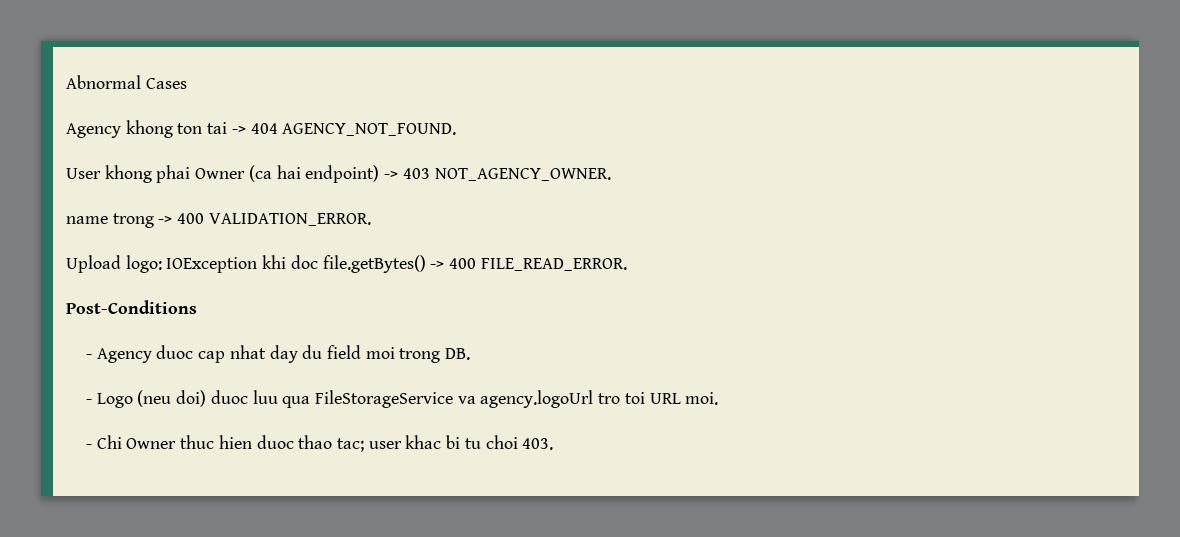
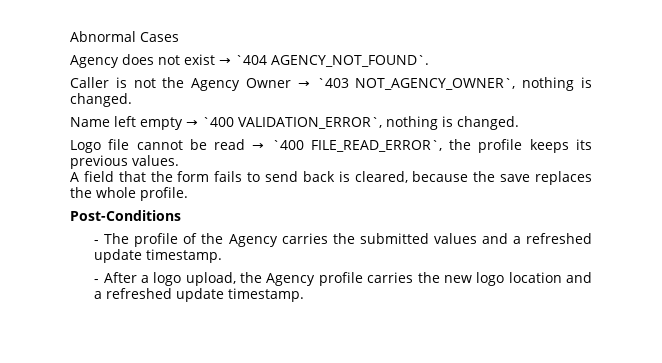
- Agency khong ton tai -> 404 AGENCY_NOT_FOUND.
- User khong phai Owner (ca hai endpoint) -> 403 NOT_AGENCY_OWNER.
- name trong -> 400 VALIDATION_ERROR.
- Upload logo: IOException khi doc file.getBytes() -> 400 FILE_READ_ERROR.
+ Agency does not exist → `404 AGENCY_NOT_FOUND`.
+ Caller is not the Agency Owner → `403 NOT_AGENCY_OWNER`, nothing is changed.
+ Name left empty → `400 VALIDATION_ERROR`, nothing is changed.
+ Logo file cannot be read → `400 FILE_READ_ERROR`, the profile keeps its previous values.
+ A field that the form fails to send back is cleared, because the save replaces the whole profile.
  Post-Conditions
- - Agency duoc cap nhat day du field moi trong DB.
- - Logo (neu doi) duoc luu qua FileStorageService va agency.logoUrl tro toi URL moi.
- - Chi Owner thuc hien duoc thao tac; user khac bi tu choi 403.
+ - The profile of the Agency carries the submitted values and a refreshed update timestamp.
+ - After a logo upload, the Agency profile carries the new logo location and a refreshed update timestamp.

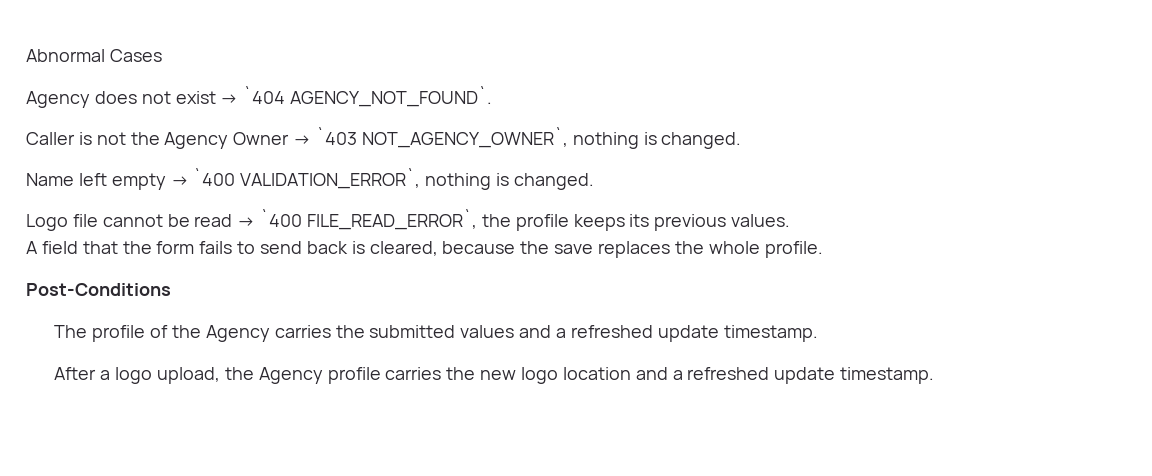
- - The profile of the Agency carries the submitted values and a refreshed update timestamp.
+ The profile of the Agency carries the submitted values and a refreshed update timestamp.
- - After a logo upload, the Agency profile carries the new logo location and a refreshed update timestamp.
+ After a logo upload, the Agency profile carries the new logo location and a refreshed update timestamp.

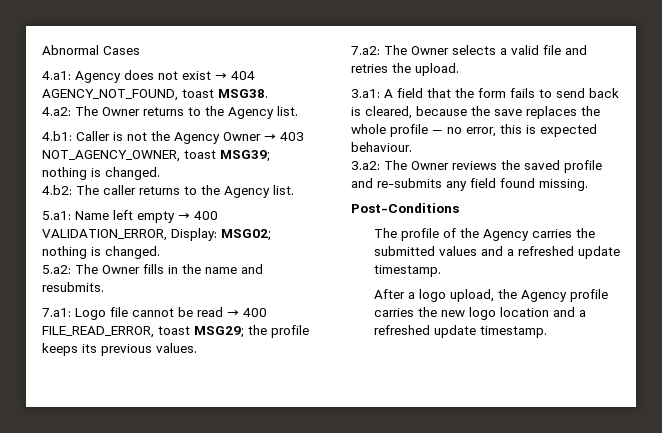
- Agency does not exist → `404 AGENCY_NOT_FOUND`.
- Caller is not the Agency Owner → `403 NOT_AGENCY_OWNER`, nothing is changed.
- Name left empty → `400 VALIDATION_ERROR`, nothing is changed.
- Logo file cannot be read → `400 FILE_READ_ERROR`, the profile keeps its previous values.
+ 4.a1: Agency does not exist → 404 AGENCY_NOT_FOUND, toast MSG38.
+ 4.a2: The Owner returns to the Agency list.
+ 4.b1: Caller is not the Agency Owner → 403 NOT_AGENCY_OWNER, toast MSG39; nothing is changed.
+ 4.b2: The caller returns to the Agency list.
+ 5.a1: Name left empty → 400 VALIDATION_ERROR, Display: MSG02; nothing is changed.
+ 5.a2: The Owner fills in the name and resubmits.
+ 7.a1: Logo file cannot be read → 400 FILE_READ_ERROR, toast MSG29; the profile keeps its previous values.
- A field that the form fails to send back is cleared, because the save replaces the whole profile.
+ 7.a2: The Owner selects a valid file and retries the upload.
+ 3.a1: A field that the form fails to send back is cleared, because the save replaces the whole profile — no error, this is expected behaviour.
+ 3.a2: The Owner reviews the saved profile and re-submits any field found missing.

